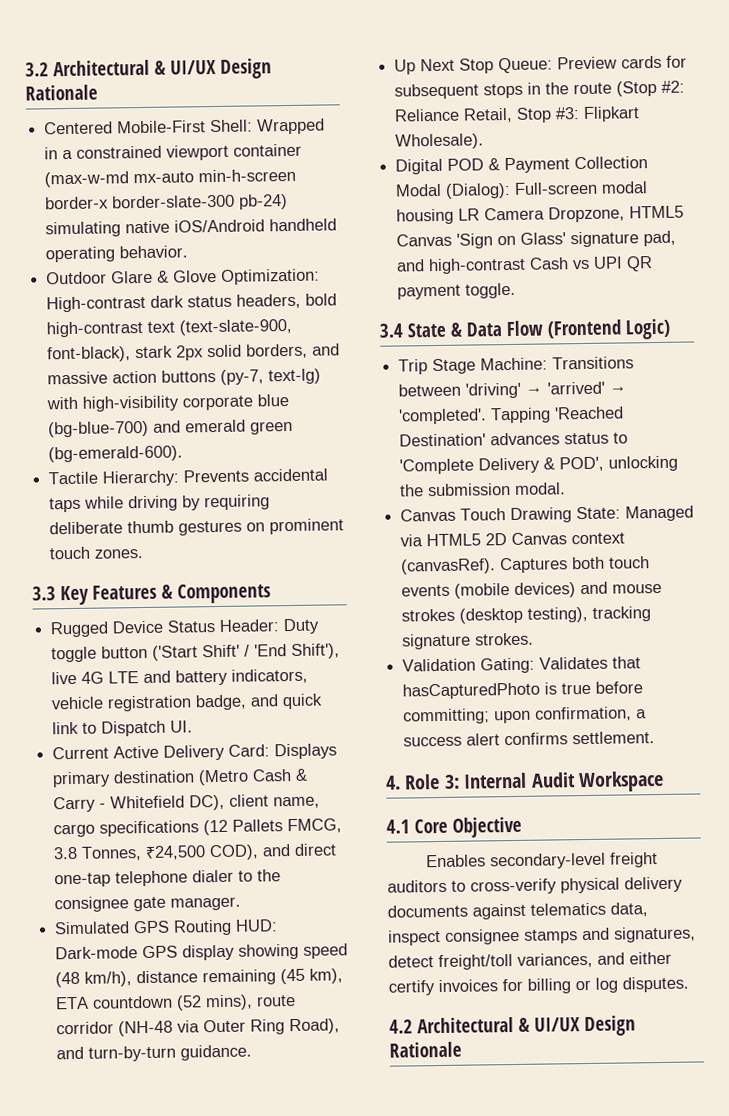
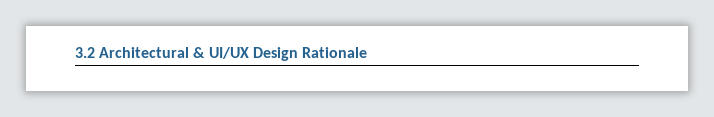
- Centered Mobile-First Shell: Wrapped in a constrained viewport container (max-w-md mx-auto min-h-screen border-x border-slate-300 pb-24) simulating native iOS/Android handheld operating behavior.
- Outdoor Glare & Glove Optimization: High-contrast dark status headers, bold high-contrast text (text-slate-900, font-black), stark 2px solid borders, and massive action buttons (py-7, text-lg) with high-visibility corporate blue (bg-blue-700) and emerald green (bg-emerald-600).
- Tactile Hierarchy: Prevents accidental taps while driving by requiring deliberate thumb gestures on prominent touch zones.
- 3.3 Key Features & Components
- Rugged Device Status Header: Duty toggle button ('Start Shift' / 'End Shift'), live 4G LTE and battery indicators, vehicle registration badge, and quick link to Dispatch UI.
- Current Active Delivery Card: Displays primary destination (Metro Cash & Carry - Whitefield DC), client name, cargo specifications (12 Pallets FMCG, 3.8 Tonnes, ₹24,500 COD), and direct one-tap telephone dialer to the consignee gate manager.
- Simulated GPS Routing HUD: Dark-mode GPS display showing speed (48 km/h), distance remaining (45 km), ETA countdown (52 mins), route corridor (NH-48 via Outer Ring Road), and turn-by-turn guidance.
- Up Next Stop Queue: Preview cards for subsequent stops in the route (Stop #2: Reliance Retail, Stop #3: Flipkart Wholesale).
- Digital POD & Payment Collection Modal (Dialog): Full-screen modal housing LR Camera Dropzone, HTML5 Canvas 'Sign on Glass' signature pad, and high-contrast Cash vs UPI QR payment toggle.
- 3.4 State & Data Flow (Frontend Logic)
- Trip Stage Machine: Transitions between 'driving' → 'arrived' → 'completed'. Tapping 'Reached Destination' advances status to 'Complete Delivery & POD', unlocking the submission modal.
- Canvas Touch Drawing State: Managed via HTML5 2D Canvas context (canvasRef). Captures both touch events (mobile devices) and mouse strokes (desktop testing), tracking signature strokes.
- Validation Gating: Validates that hasCapturedPhoto is true before committing; upon confirmation, a success alert confirms settlement.
- 4. Role 3: Internal Audit Workspace
- 4.1 Core Objective
- Enables secondary-level freight auditors to cross-verify physical delivery documents against telematics data, inspect consignee stamps and signatures, detect freight/toll variances, and either certify invoices for billing or log disputes.
- 4.2 Architectural & UI/UX Design Rationale

